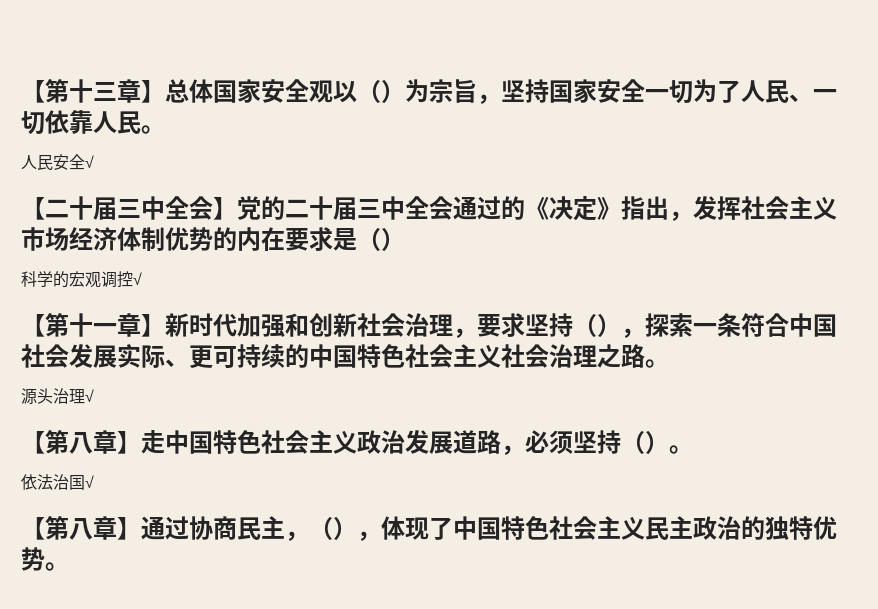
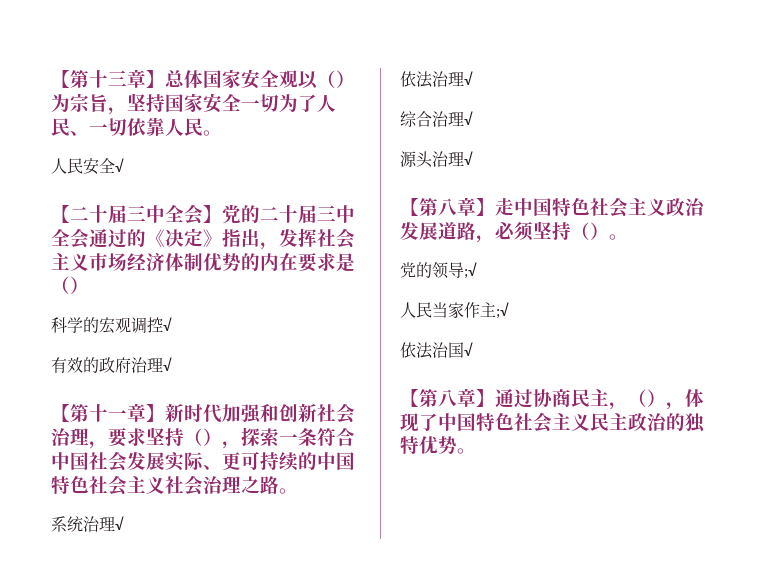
+ 有效的政府治理√
+ 系统治理√
+ 依法治理√
+ 综合治理√
+ 党的领导;√
+ 人民当家作主;√

